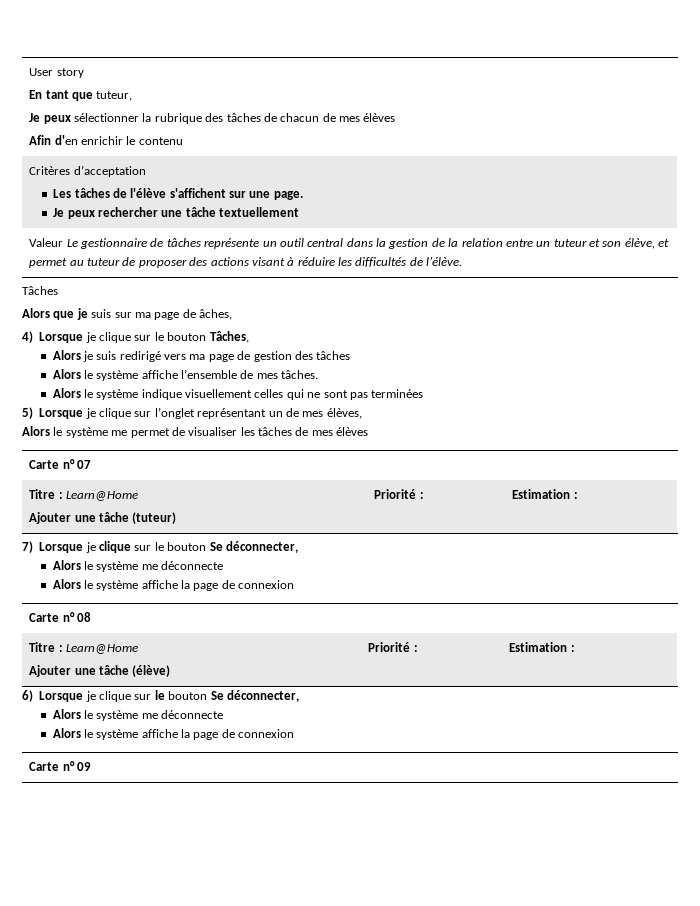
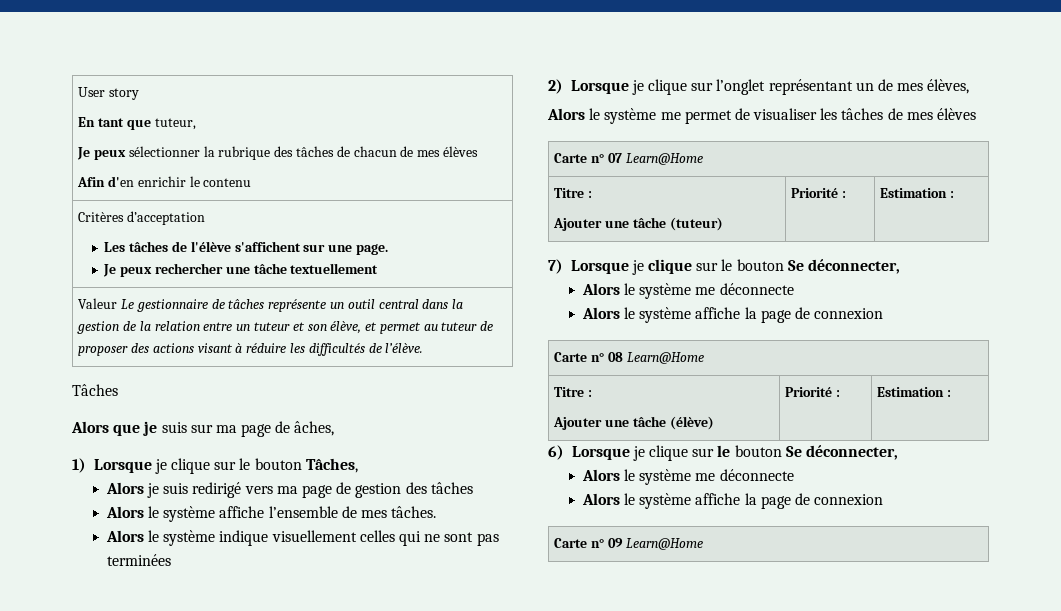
- 4) Lorsque je clique sur le bouton Tâches,
+ 1) Lorsque je clique sur le bouton Tâches,
- 5) Lorsque je clique sur l’onglet représentant un de mes élèves,
+ 2) Lorsque je clique sur l’onglet représentant un de mes élèves,
- Carte n° 07
- Titre : Learn@Home
+ Carte n° 07 Learn@Home
+ Titre :
- Carte n° 08
- Titre : Learn@Home
+ Carte n° 08 Learn@Home
+ Titre :
- Carte n° 09
+ Carte n° 09 Learn@Home

